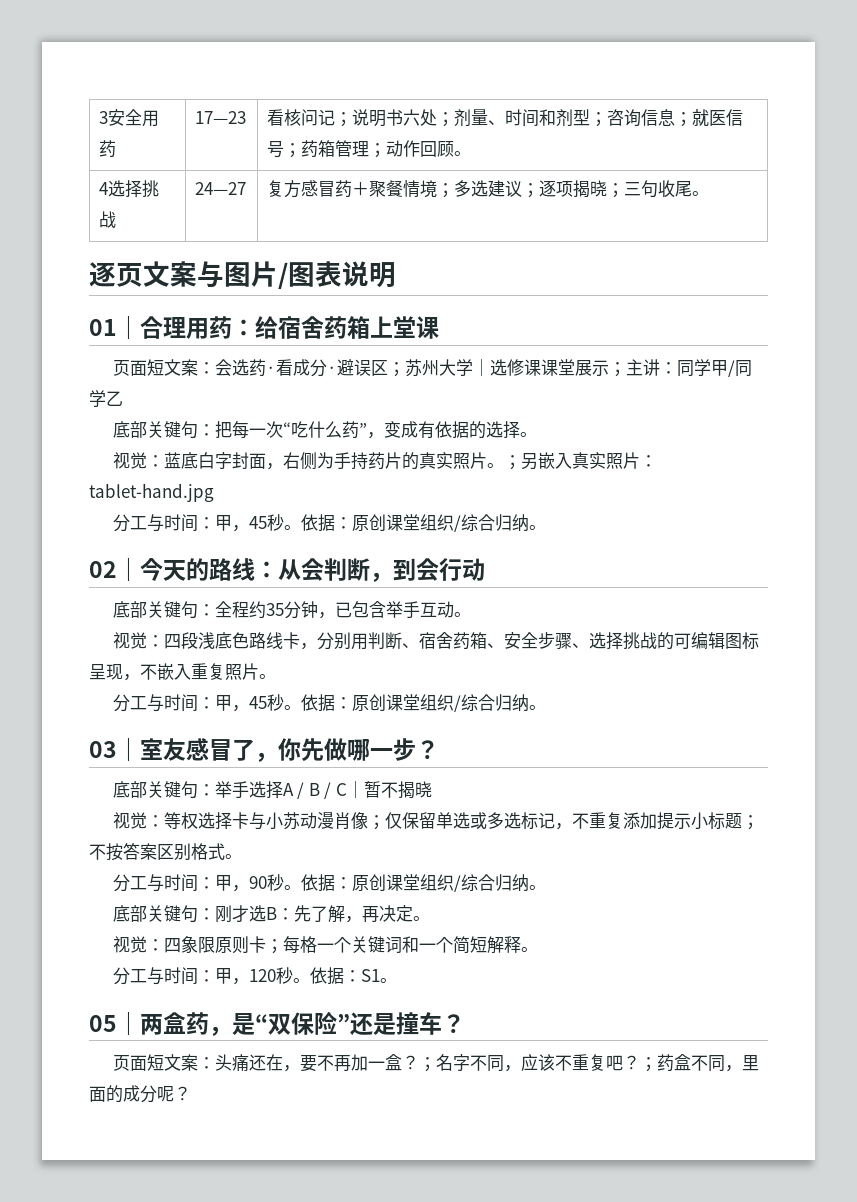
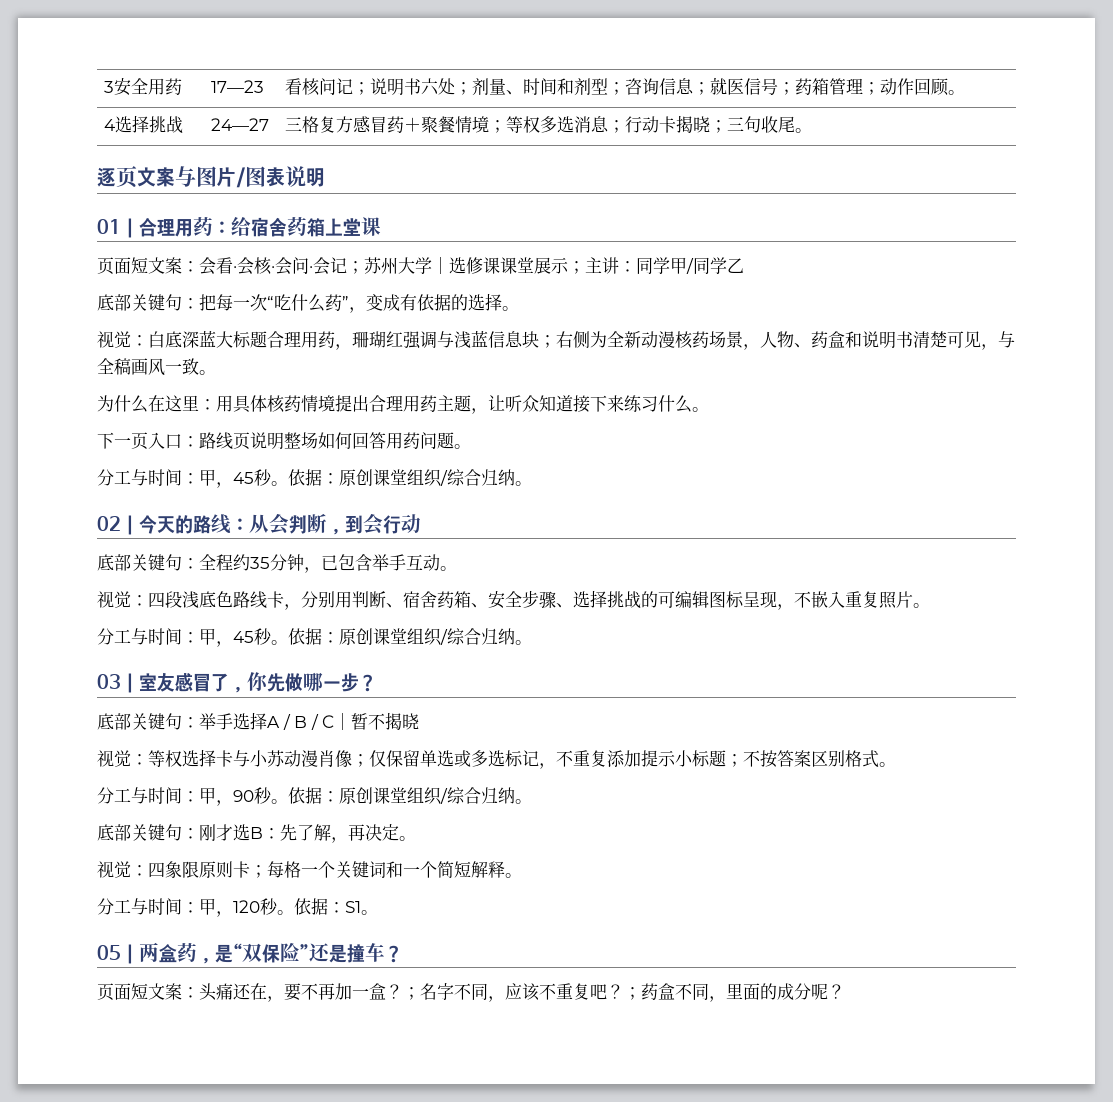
- 4选择挑战 | 24—27 | 复方感冒药＋聚餐情境；多选建议；逐项揭晓；三句收尾。
+ 4选择挑战 | 24—27 | 三格复方感冒药＋聚餐情境；等权多选消息；行动卡揭晓；三句收尾。
- 页面短文案：会选药·看成分·避误区；苏州大学｜选修课课堂展示；主讲：同学甲/同学乙
+ 页面短文案：会看·会核·会问·会记；苏州大学｜选修课课堂展示；主讲：同学甲/同学乙
- 视觉：蓝底白字封面，右侧为手持药片的真实照片。；另嵌入真实照片：tablet-hand.jpg
+ 视觉：白底深蓝大标题合理用药，珊瑚红强调与浅蓝信息块；右侧为全新动漫核药场景，人物、药盒和说明书清楚可见，与全稿画风一致。
+ 为什么在这里：用具体核药情境提出合理用药主题，让听众知道接下来练习什么。
+ 下一页入口：路线页说明整场如何回答用药问题。

